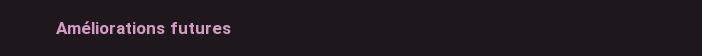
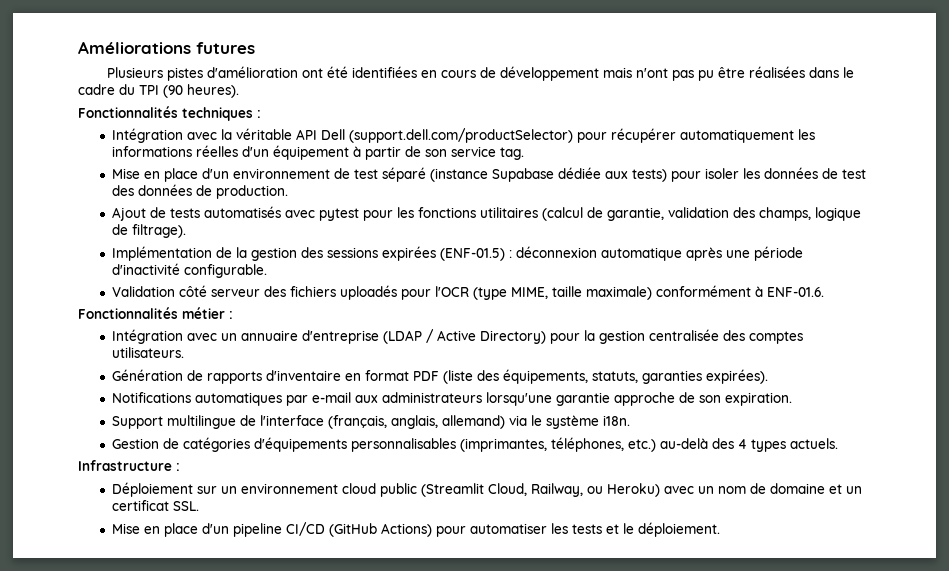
+ Plusieurs pistes d'amélioration ont été identifiées en cours de développement mais n'ont pas pu être réalisées dans le cadre du TPI (90 heures).
+ Fonctionnalités techniques :
+ Intégration avec la véritable API Dell (support.dell.com/productSelector) pour récupérer automatiquement les informations réelles d'un équipement à partir de son service tag.
+ Mise en place d'un environnement de test séparé (instance Supabase dédiée aux tests) pour isoler les données de test des données de production.
+ Ajout de tests automatisés avec pytest pour les fonctions utilitaires (calcul de garantie, validation des champs, logique de filtrage).
+ Implémentation de la gestion des sessions expirées (ENF-01.5) : déconnexion automatique après une période d'inactivité configurable.
+ Validation côté serveur des fichiers uploadés pour l'OCR (type MIME, taille maximale) conformément à ENF-01.6.
+ Fonctionnalités métier :
+ Intégration avec un annuaire d'entreprise (LDAP / Active Directory) pour la gestion centralisée des comptes utilisateurs.
+ Génération de rapports d'inventaire en format PDF (liste des équipements, statuts, garanties expirées).
+ Notifications automatiques par e-mail aux administrateurs lorsqu'une garantie approche de son expiration.
+ Support multilingue de l'interface (français, anglais, allemand) via le système i18n.
+ Gestion de catégories d'équipements personnalisables (imprimantes, téléphones, etc.) au-delà des 4 types actuels.
+ Infrastructure :
+ Déploiement sur un environnement cloud public (Streamlit Cloud, Railway, ou Heroku) avec un nom de domaine et un certificat SSL.
+ Mise en place d'un pipeline CI/CD (GitHub Actions) pour automatiser les tests et le déploiement.

